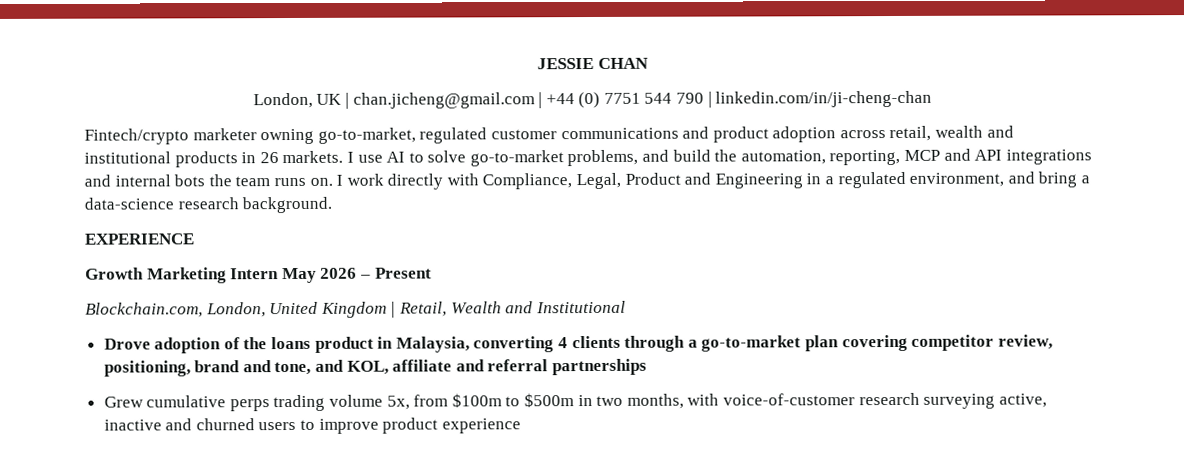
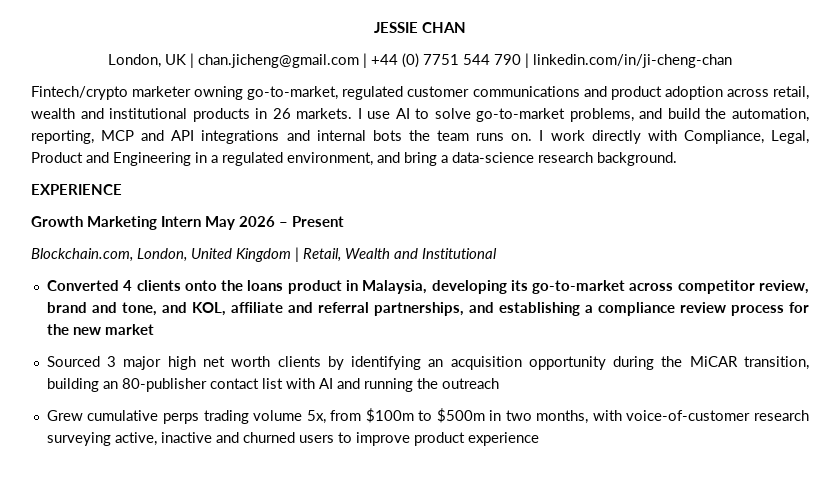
- Drove adoption of the loans product in Malaysia, converting 4 clients through a go-to-market plan covering competitor review, positioning, brand and tone, and KOL, affiliate and referral partnerships
+ Converted 4 clients onto the loans product in Malaysia, developing its go-to-market across competitor review, brand and tone, and KOL, affiliate and referral partnerships, and establishing a compliance review process for the new market
+ Sourced 3 major high net worth clients by identifying an acquisition opportunity during the MiCAR transition, building an 80-publisher contact list with AI and running the outreach

